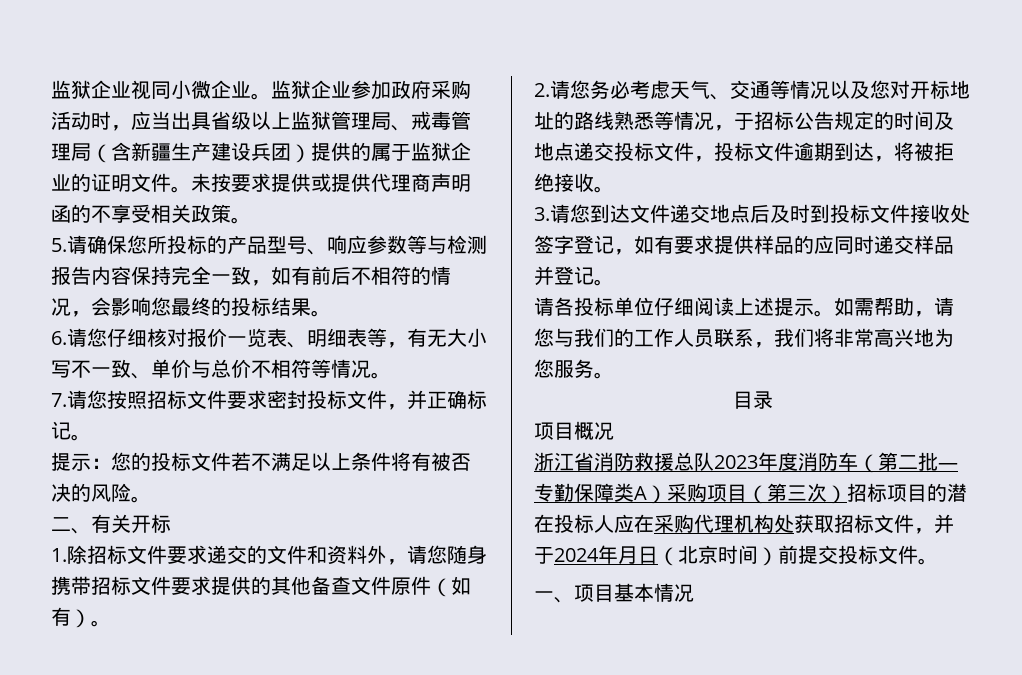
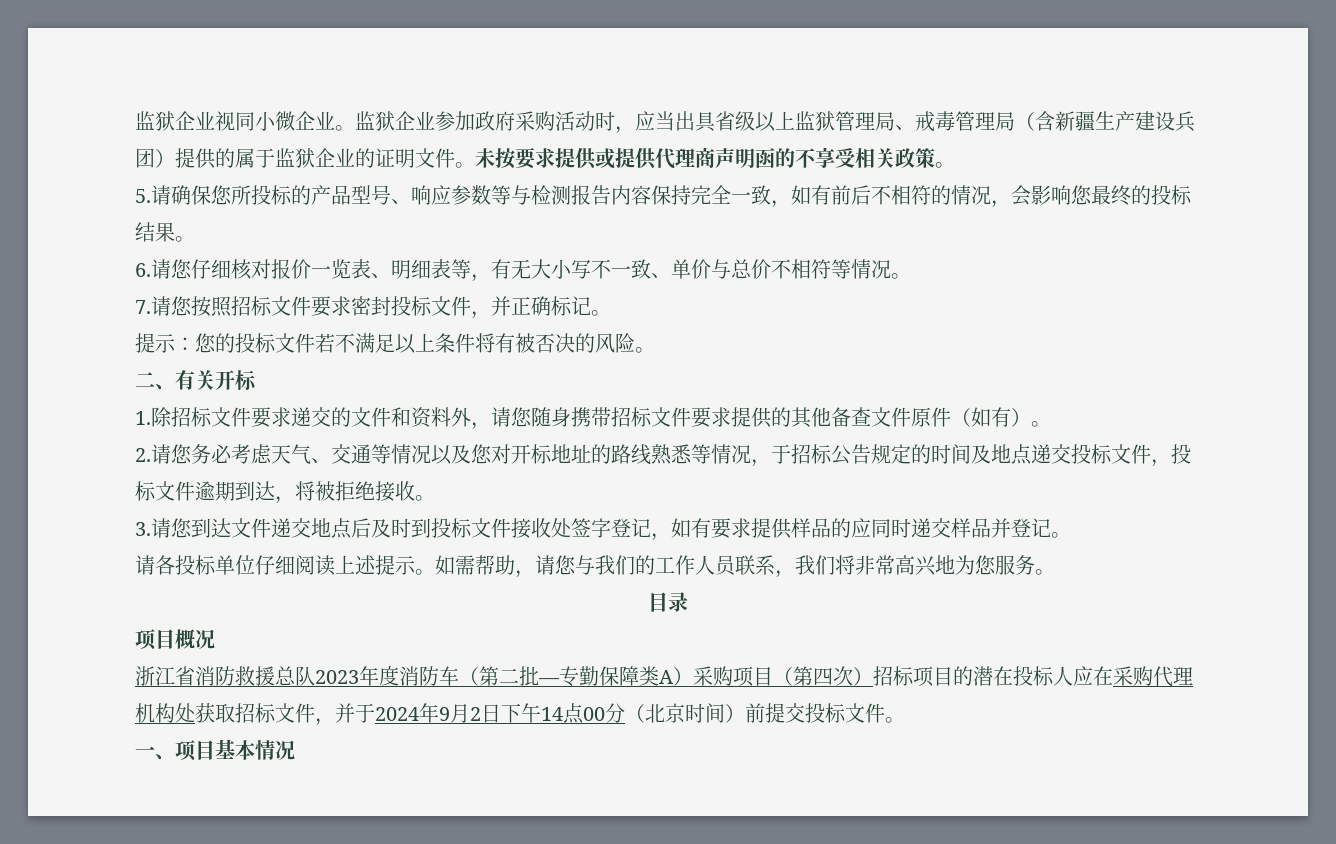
- 浙江省消防救援总队2023年度消防车（第二批—专勤保障类A）采购项目（第三次）招标项目的潜在投标人应在采购代理机构处获取招标文件，并于2024年月日（北京时间）前提交投标文件。
+ 浙江省消防救援总队2023年度消防车（第二批—专勤保障类A）采购项目（第四次）招标项目的潜在投标人应在采购代理机构处获取招标文件，并于2024年9月2日下午14点00分（北京时间）前提交投标文件。

